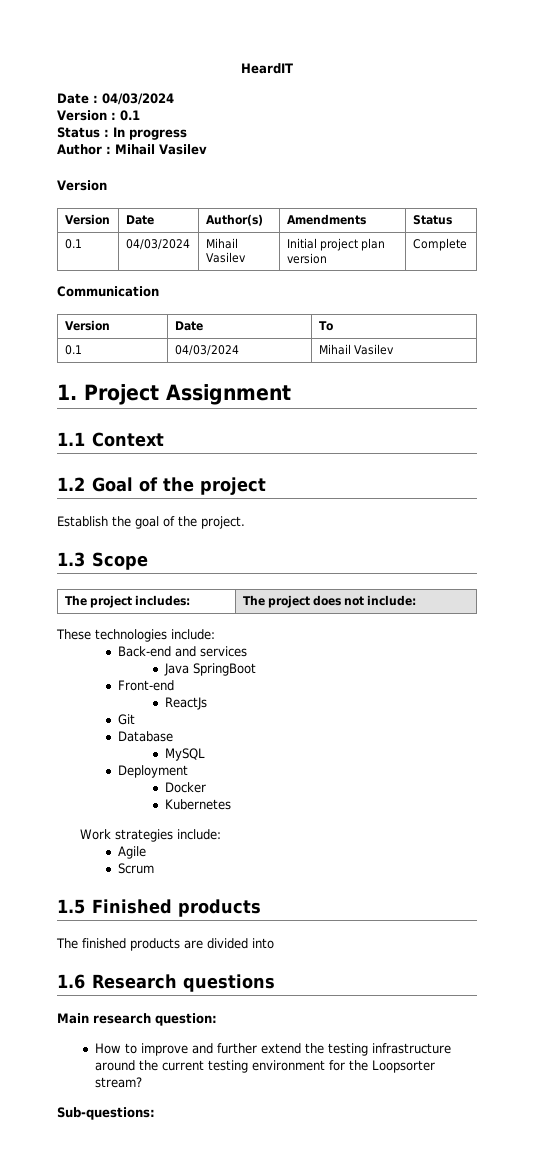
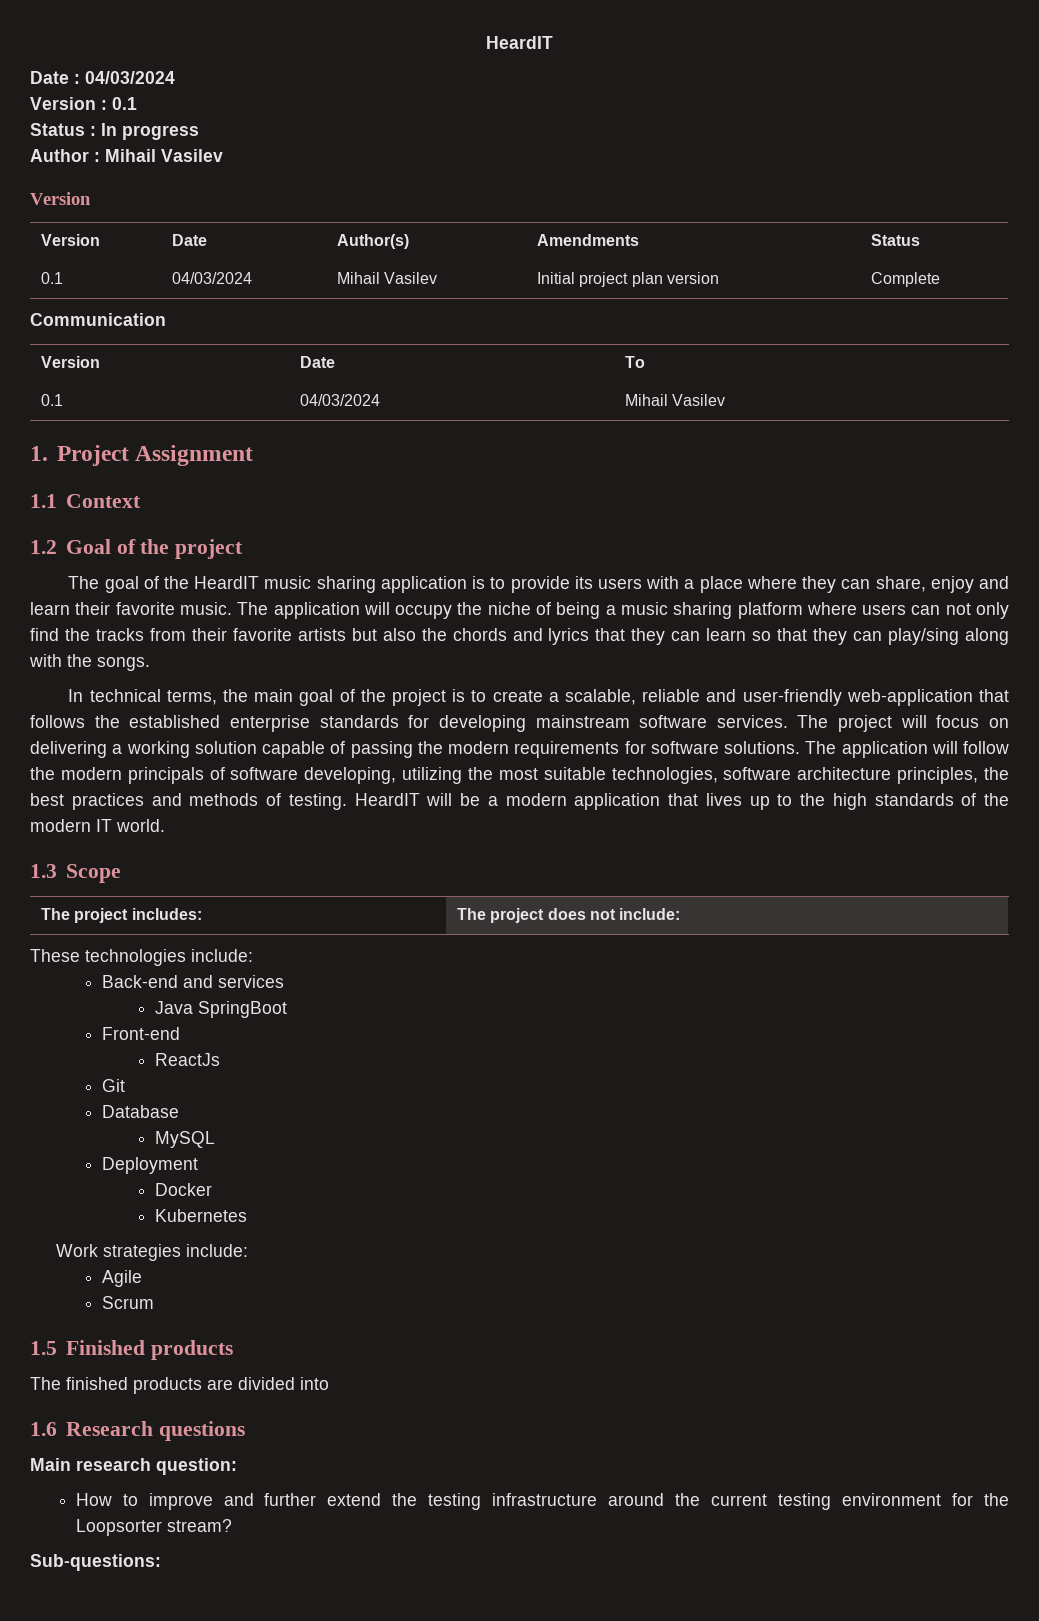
- Establish the goal of the project.
+ The goal of the HeardIT music sharing application is to provide its users with a place where they can share, enjoy and learn their favorite music. The application will occupy the niche of being a music sharing platform where users can not only find the tracks from their favorite artists but also the chords and lyrics that they can learn so that they can play/sing along with the songs.
+ In technical terms, the main goal of the project is to create a scalable, reliable and user-friendly web-application that follows the established enterprise standards for developing mainstream software services. The project will focus on delivering a working solution capable of passing the modern requirements for software solutions. The application will follow the modern principals of software developing, utilizing the most suitable technologies, software architecture principles, the best practices and methods of testing. HeardIT will be a modern application that lives up to the high standards of the modern IT world.

